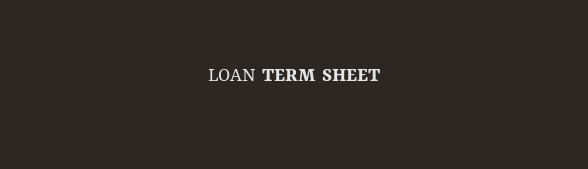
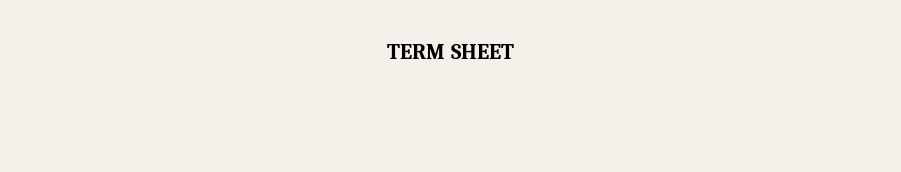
- LOAN TERM SHEET
+ TERM SHEET

